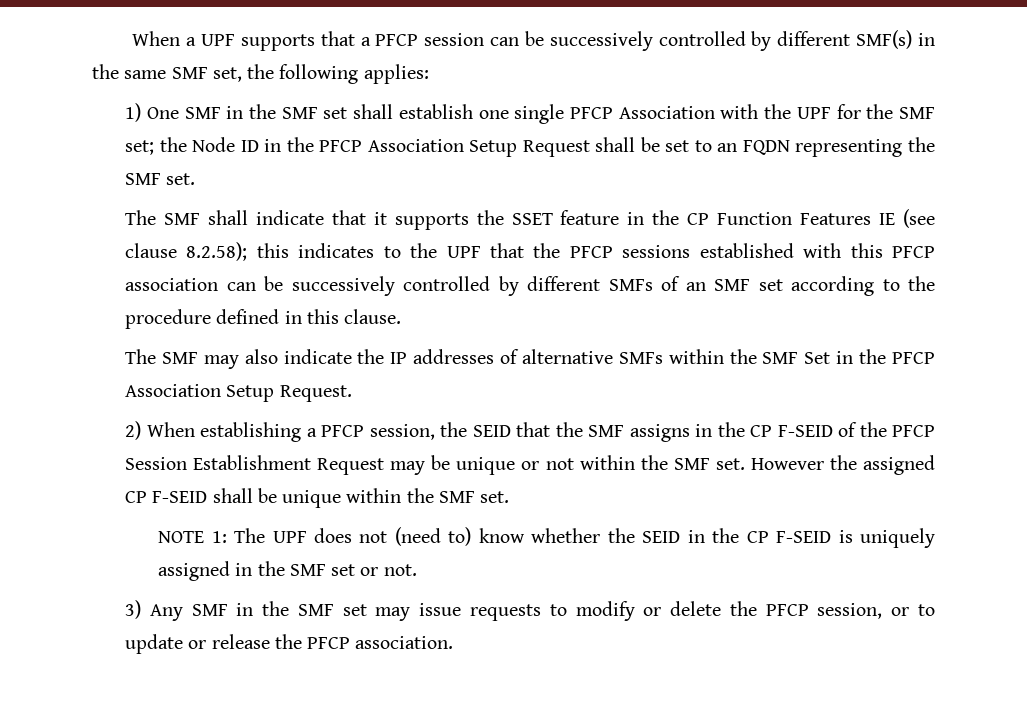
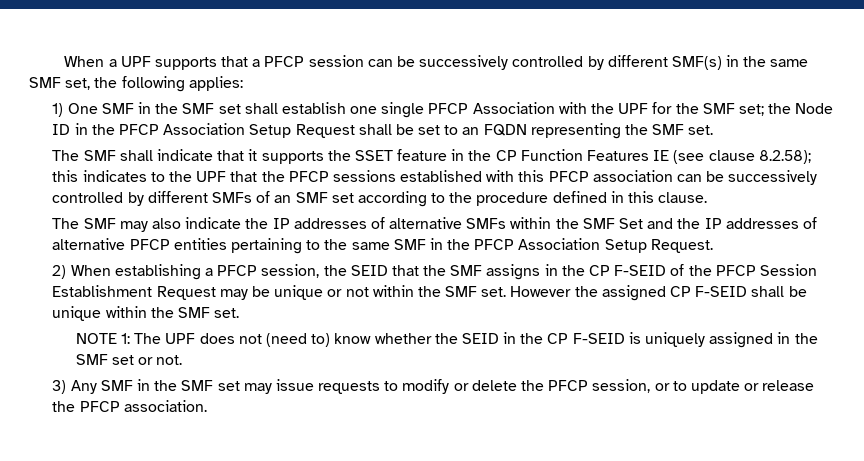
- The SMF may also indicate the IP addresses of alternative SMFs within the SMF Set in the PFCP Association Setup Request.
+ The SMF may also indicate the IP addresses of alternative SMFs within the SMF Set and the IP addresses of alternative PFCP entities pertaining to the same SMF in the PFCP Association Setup Request.

